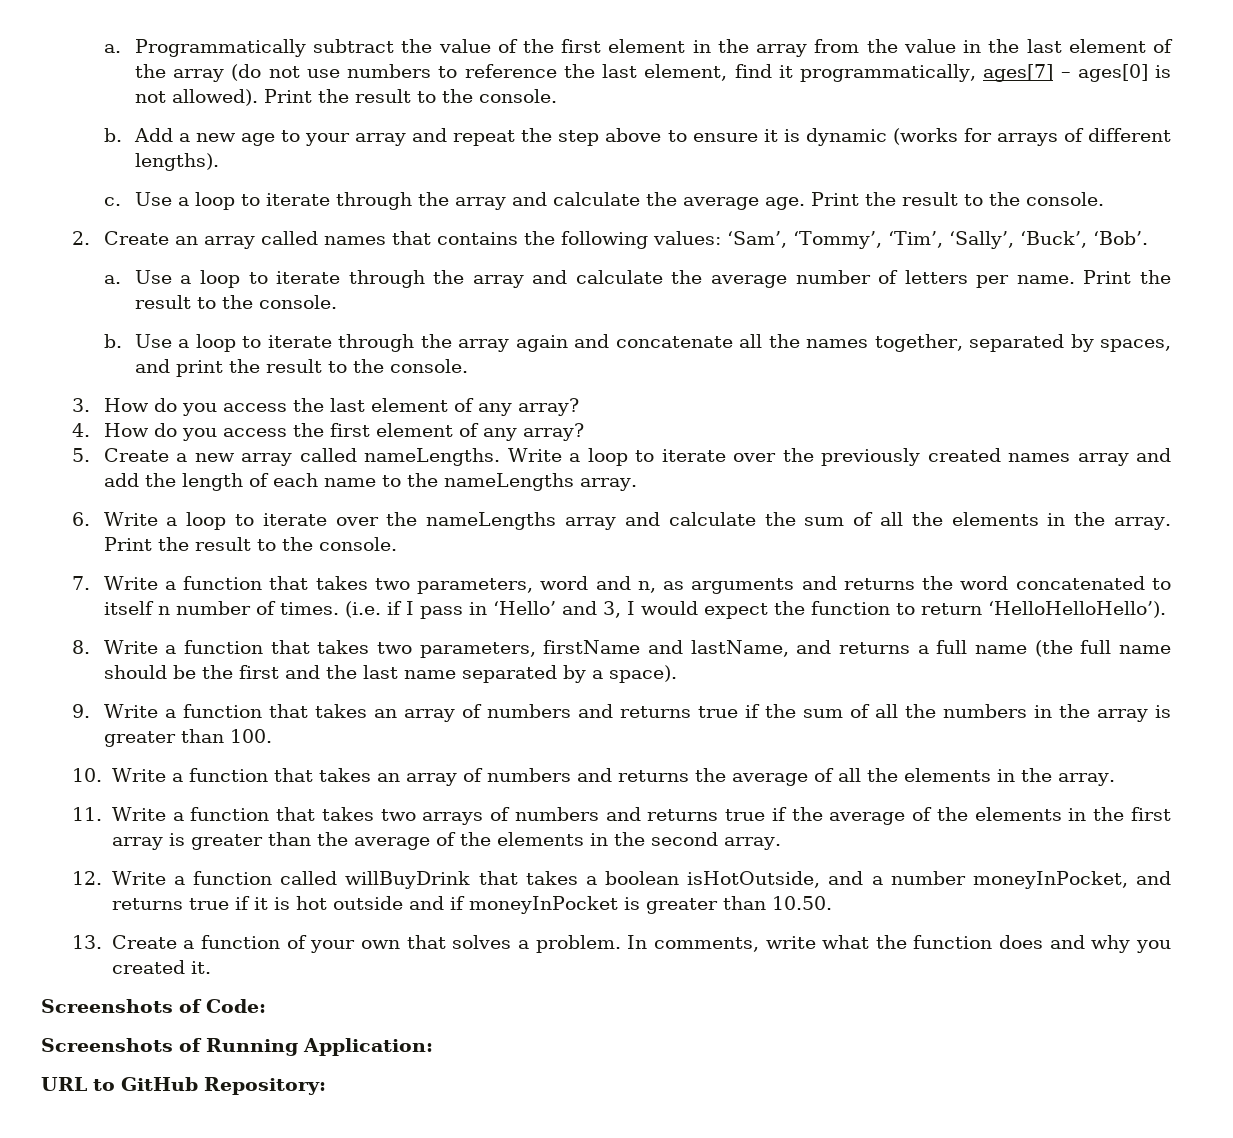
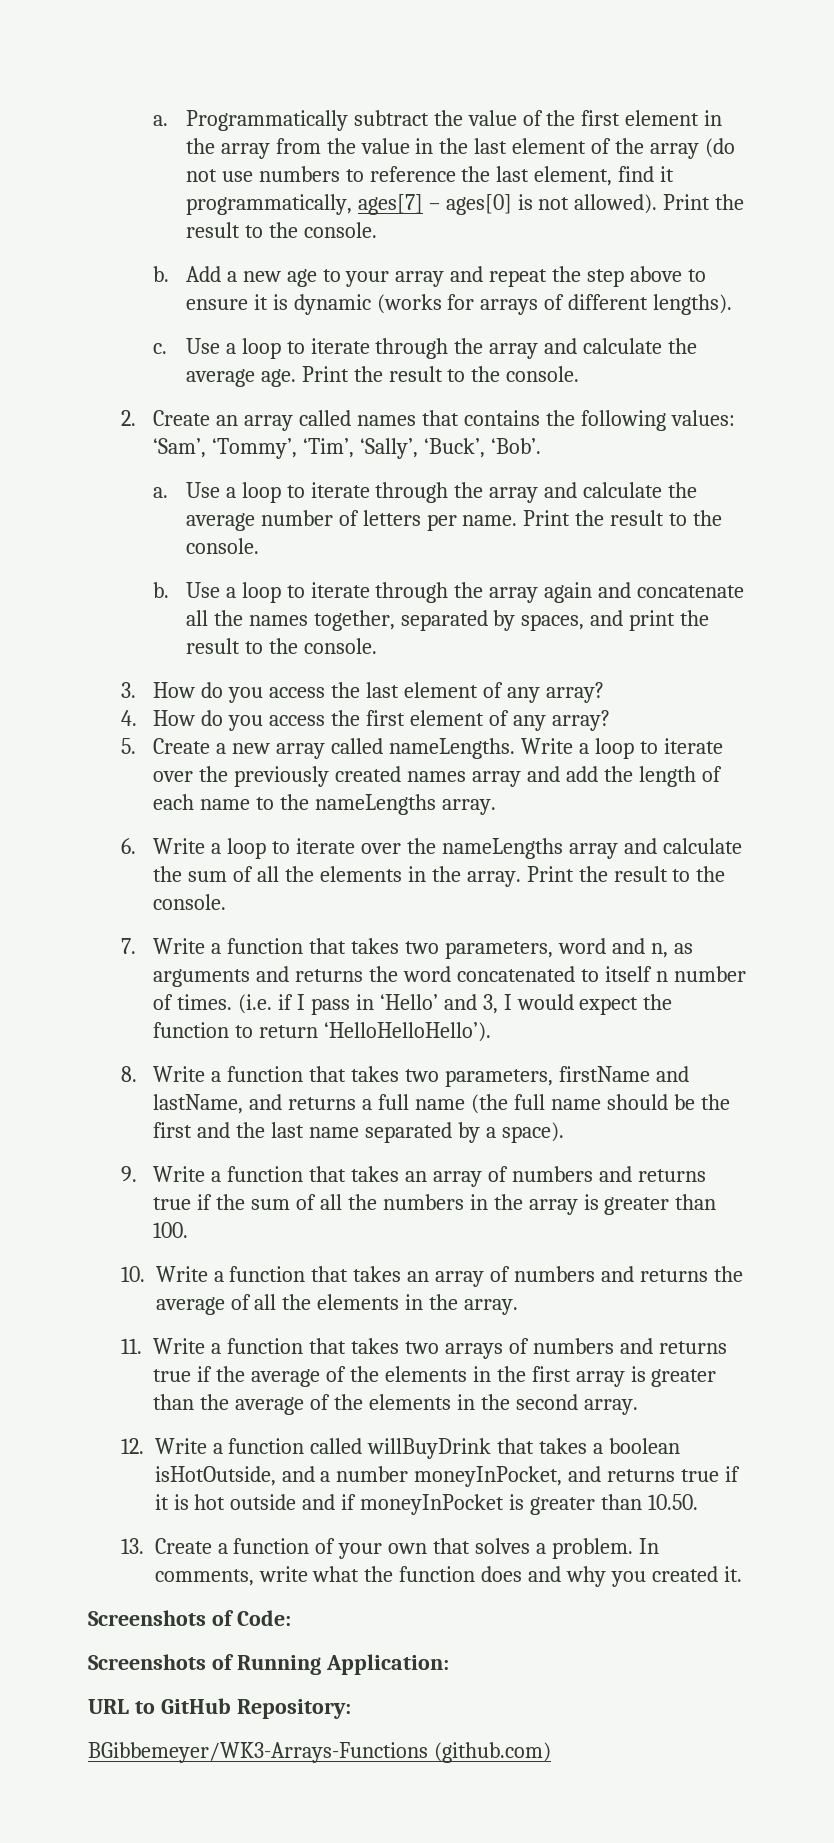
+ BGibbemeyer/WK3-Arrays-Functions (github.com)

